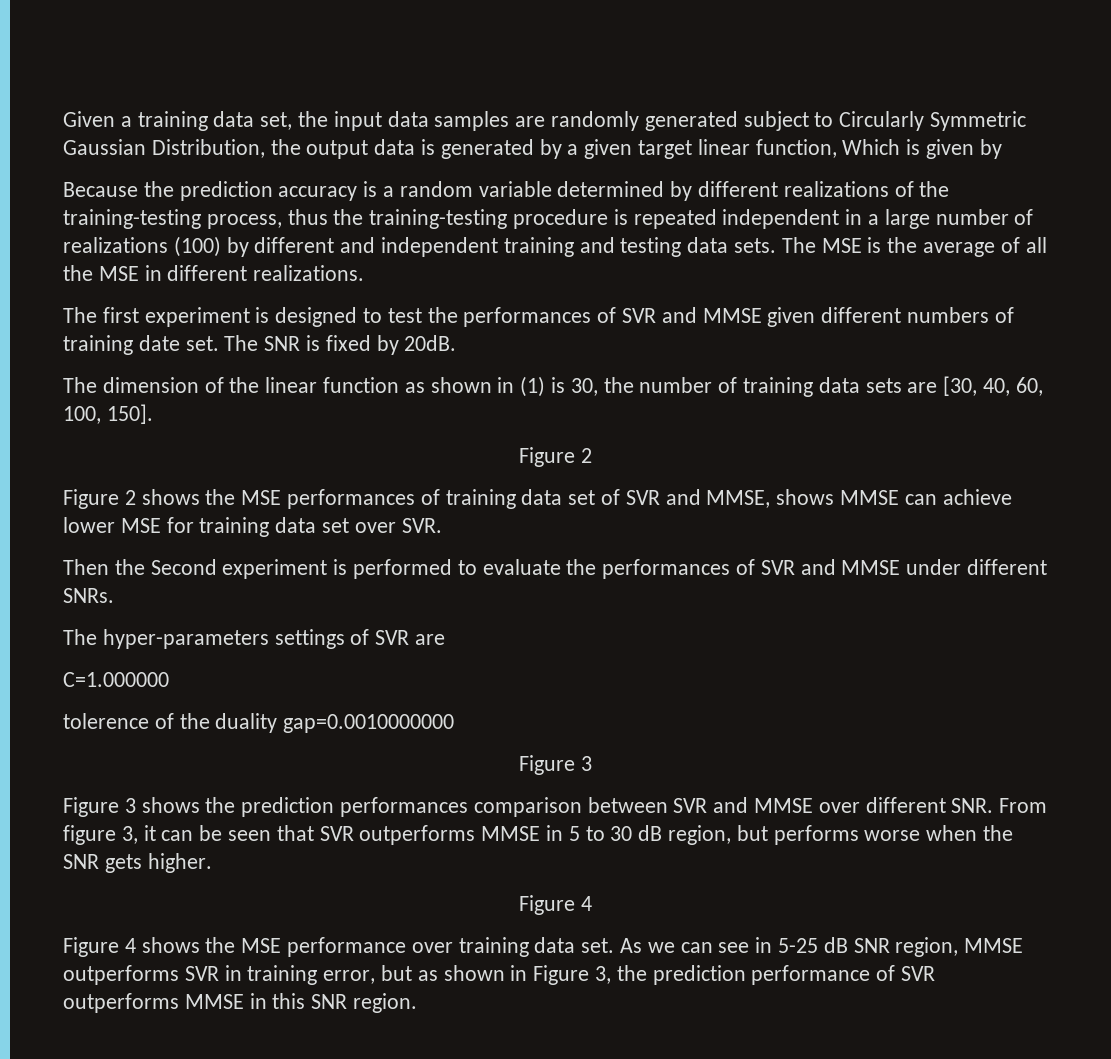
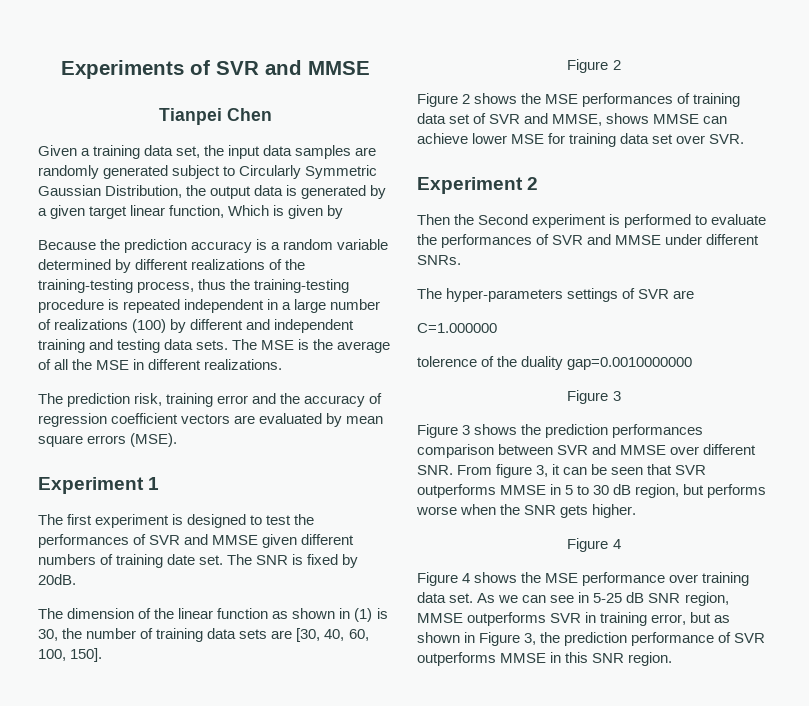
+ Experiments of SVR and MMSE
+ Tianpei Chen
+ The prediction risk, training error and the accuracy of regression coefficient vectors are evaluated by mean square errors (MSE).
+ Experiment 1
+ Experiment 2

